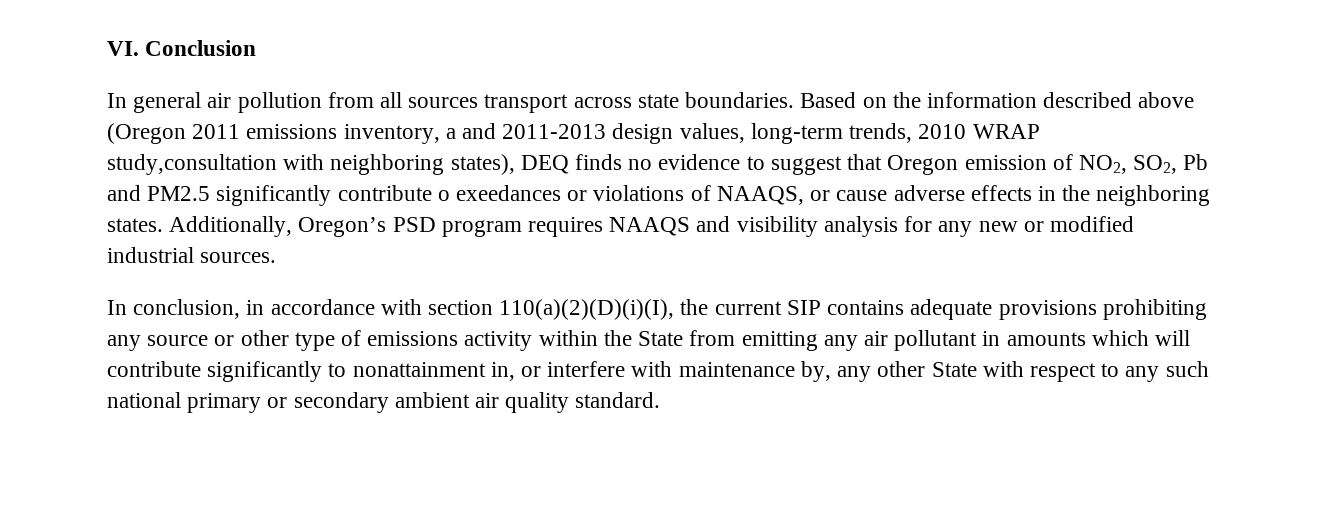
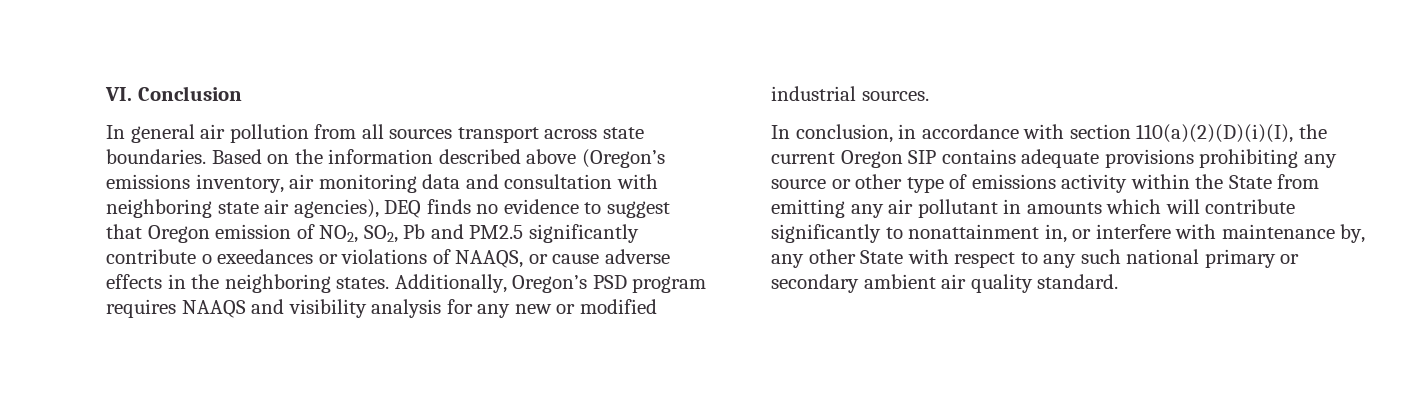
- Based on the information described above (Oregon 2011 emissions inventory, a and 2011-2013 design values, long-term trends, 2010 WRAP study,consultation with neighboring states), DEQ finds no evidence to suggest that Oregon emission of NO2, SO2, Pb and PM2.5 significantly contribute o exeedances or violations of NAAQS, or cause adverse effects in the neighboring states.
+ Based on the information described above (Oregon’s emissions inventory, air monitoring data and consultation with neighboring state air agencies), DEQ finds no evidence to suggest that Oregon emission of NO2, SO2, Pb and PM2.5 significantly contribute o exeedances or violations of NAAQS, or cause adverse effects in the neighboring states.
- In conclusion, in accordance with section 110(a)(2)(D)(i)(I), the current SIP contains adequate provisions prohibiting any source or other type of emissions activity within the State from emitting any air pollutant in amounts which will contribute significantly to nonattainment in, or interfere with maintenance by, any other State with respect to any such national primary or secondary ambient air quality standard.
+ In conclusion, in accordance with section 110(a)(2)(D)(i)(I), the current Oregon SIP contains adequate provisions prohibiting any source or other type of emissions activity within the State from emitting any air pollutant in amounts which will contribute significantly to nonattainment in, or interfere with maintenance by, any other State with respect to any such national primary or secondary ambient air quality standard.

